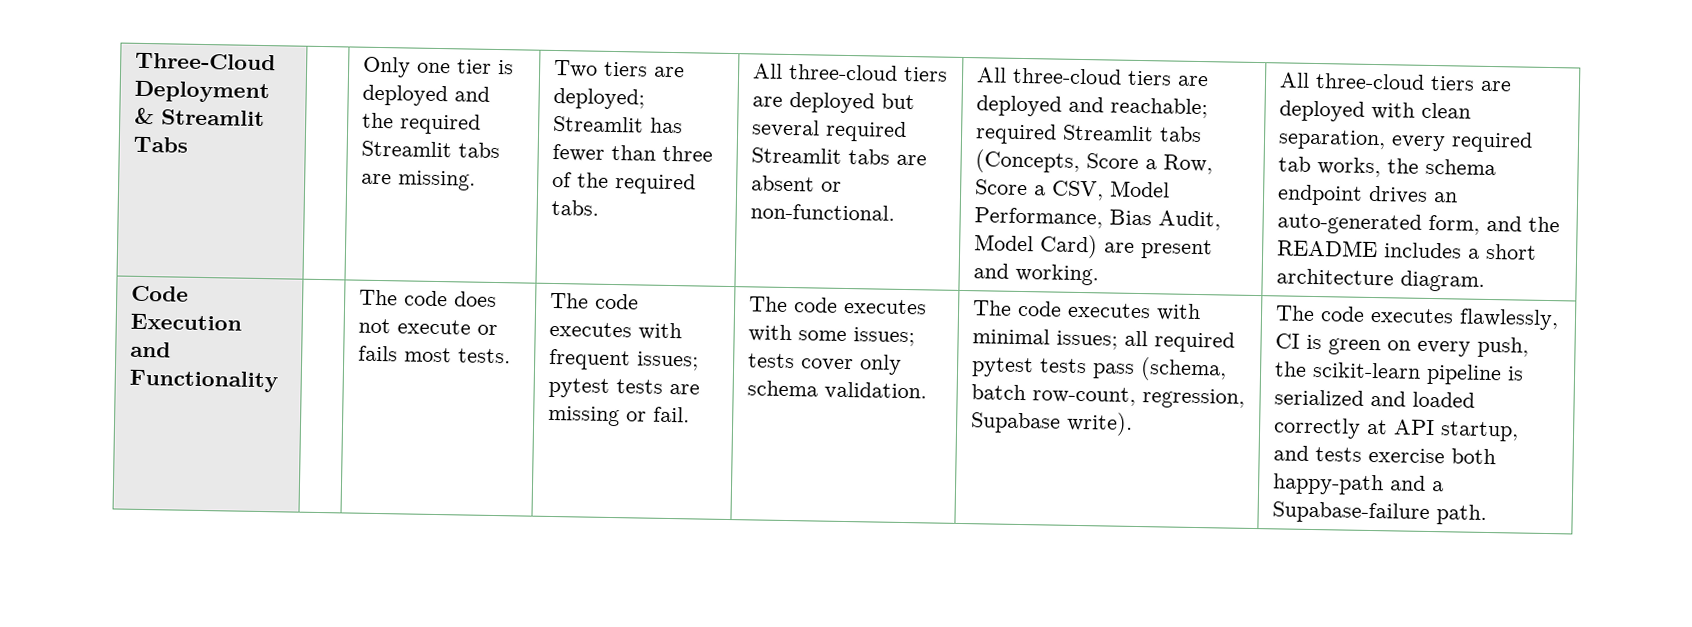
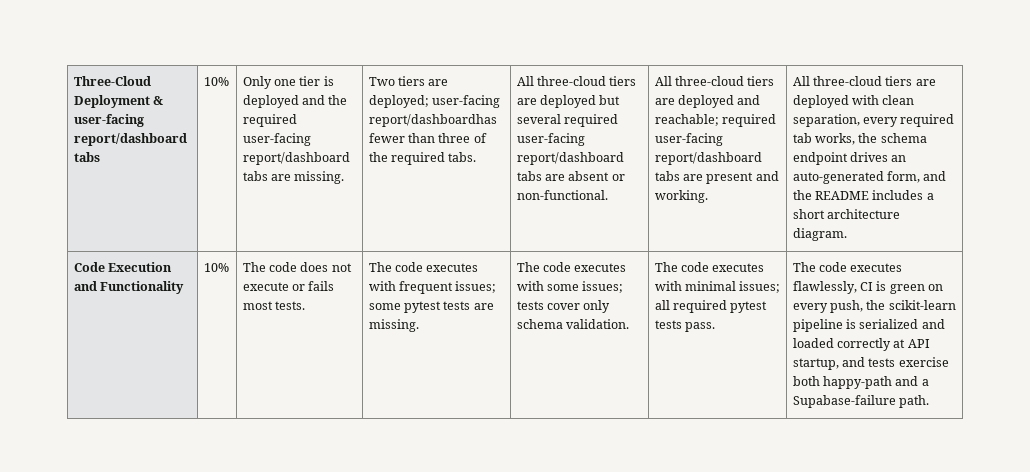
- Three-Cloud Deployment & Streamlit Tabs
+ Three-Cloud Deployment & user-facing report/dashboard tabs | 10%
- Only one tier is deployed and the required Streamlit tabs are missing.
+ Only one tier is deployed and the required user-facing report/dashboard tabs are missing.
- Two tiers are deployed; Streamlit has fewer than three of the required tabs.
+ Two tiers are deployed; user-facing report/dashboardhas fewer than three of the required tabs.
- All three-cloud tiers are deployed but several required Streamlit tabs are absent or non-functional.
+ All three-cloud tiers are deployed but several required user-facing report/dashboard tabs are absent or non-functional.
- All three-cloud tiers are deployed and reachable; required Streamlit tabs (Concepts, Score a Row, Score a CSV, Model Performance, Bias Audit, Model Card) are present and working.
+ All three-cloud tiers are deployed and reachable; required user-facing report/dashboard tabs are present and working.
- Code Execution and Functionality
+ Code Execution and Functionality | 10%
- The code executes with frequent issues; pytest tests are missing or fail.
+ The code executes with frequent issues; some pytest tests are missing.
- The code executes with minimal issues; all required pytest tests pass (schema, batch row-count, regression, Supabase write).
+ The code executes with minimal issues; all required pytest tests pass.

